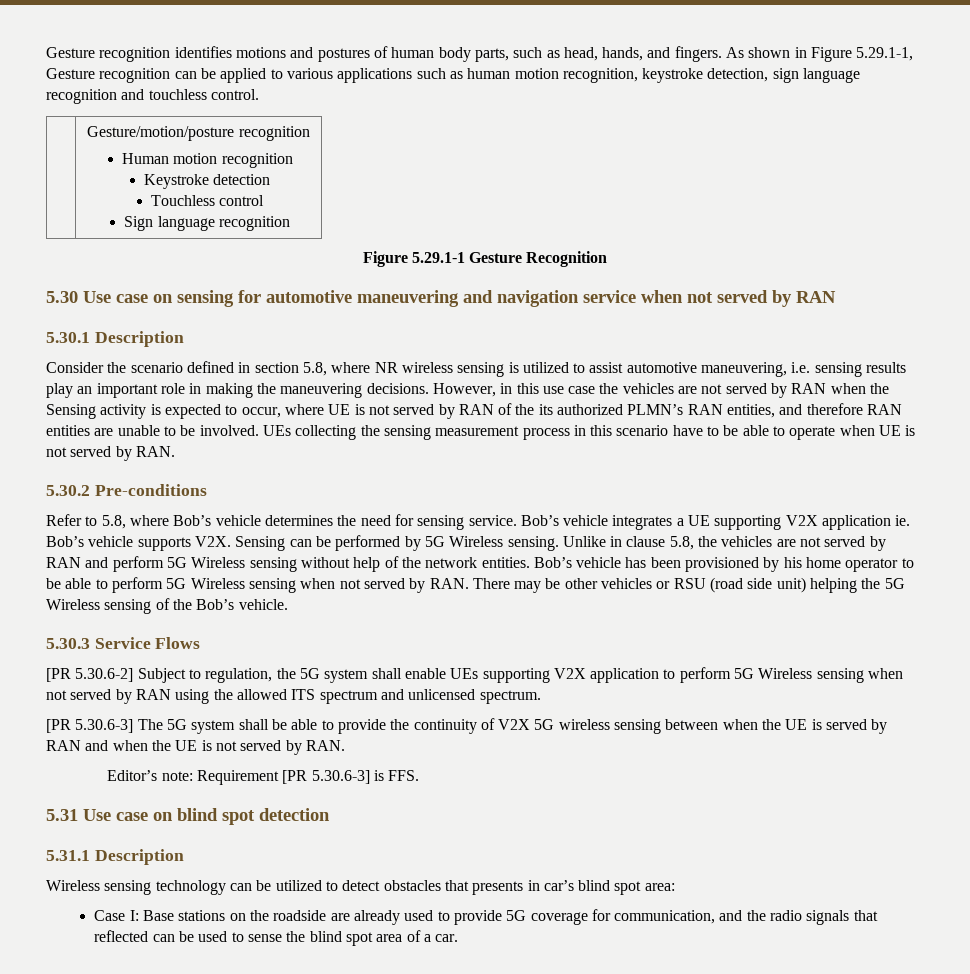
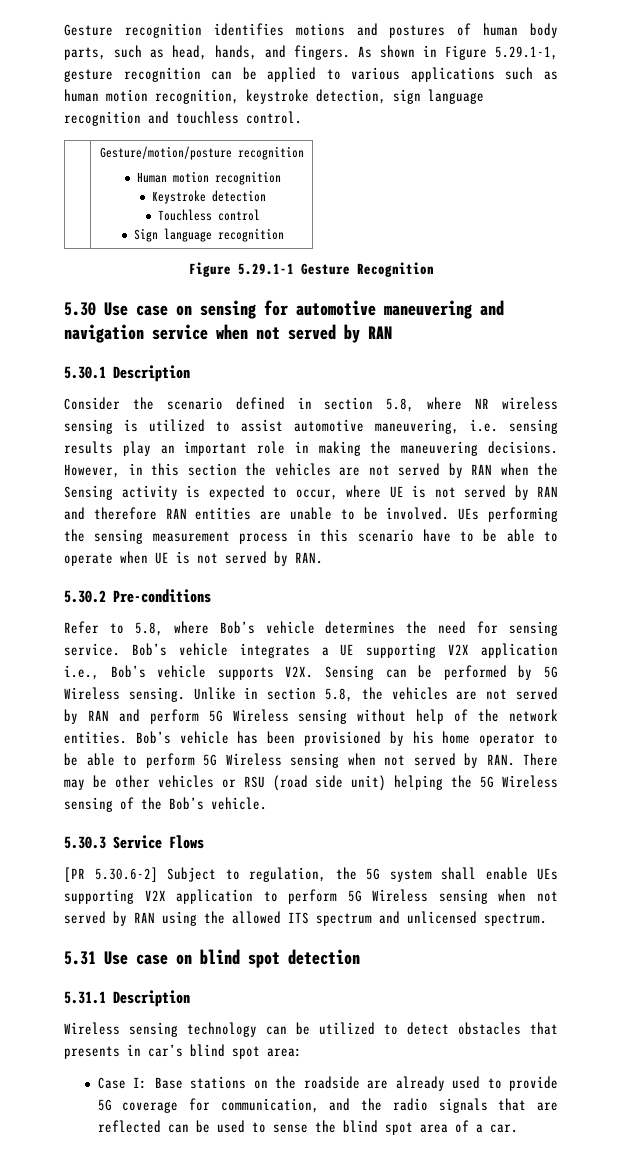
- As shown in Figure 5.29.1-1, Gesture recognition can be applied to various applications such as human motion recognition, keystroke detection, sign language recognition and touchless control.
+ As shown in Figure 5.29.1-1, gesture recognition can be applied to various applications such as human motion recognition, keystroke detection, sign language recognition and touchless control.
- However, in this use case the vehicles are not served by RAN when the Sensing activity is expected to occur, where UE is not served by RAN of the its authorized PLMN’s RAN entities, and therefore RAN entities are unable to be involved.
+ However, in this section the vehicles are not served by RAN when the Sensing activity is expected to occur, where UE is not served by RAN and therefore RAN entities are unable to be involved.
- UEs collecting the sensing measurement process in this scenario have to be able to operate when UE is not served by RAN.
+ UEs performing the sensing measurement process in this scenario have to be able to operate when UE is not served by RAN.
- Bob’s vehicle integrates a UE supporting V2X application ie. Bob’s vehicle supports V2X. Sensing can be performed by 5G Wireless sensing.
+ Bob’s vehicle integrates a UE supporting V2X application i.e., Bob’s vehicle supports V2X. Sensing can be performed by 5G Wireless sensing.
- Unlike in clause 5.8, the vehicles are not served by RAN and perform 5G Wireless sensing without help of the network entities.
+ Unlike in section 5.8, the vehicles are not served by RAN and perform 5G Wireless sensing without help of the network entities.
- [PR 5.30.6-3] The 5G system shall be able to provide the continuity of V2X 5G wireless sensing between when the UE is served by RAN and when the UE is not served by RAN.
- Editor’s note: Requirement [PR 5.30.6-3] is FFS.
- Case I: Base stations on the roadside are already used to provide 5G coverage for communication, and the radio signals that reflected can be used to sense the blind spot area of a car.
+ Case I: Base stations on the roadside are already used to provide 5G coverage for communication, and the radio signals that are reflected can be used to sense the blind spot area of a car.

